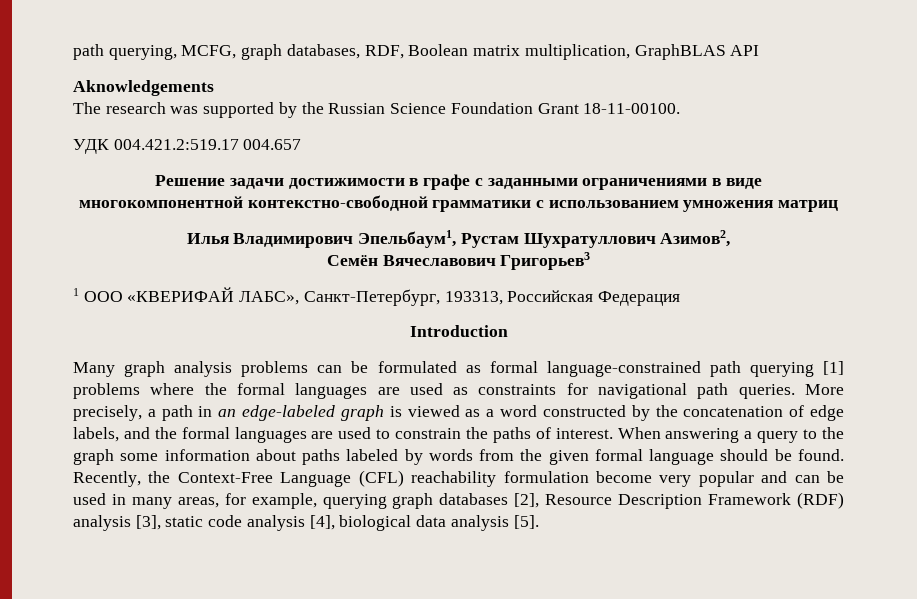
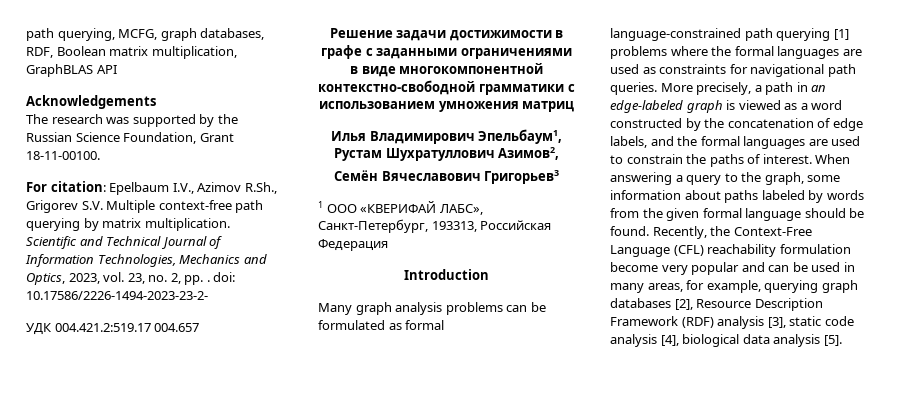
- Aknowledgements
+ Acknowledgements
- The research was supported by the Russian Science Foundation Grant 18-11-00100.
+ The research was supported by the Russian Science Foundation, Grant 18-11-00100.
+ For citation: Epelbaum I.V., Azimov R.Sh., Grigorev S.V. Multiple context-free path querying by matrix multiplication. Scientific and Technical Journal of Information Technologies, Mechanics and Optics, 2023, vol. 23, no. 2, pp. . doi: 10.17586/2226-1494-2023-23-2-
- When answering a query to the graph some information about paths labeled by words from the given formal language should be found.
+ When answering a query to the graph, some information about paths labeled by words from the given formal language should be found.

